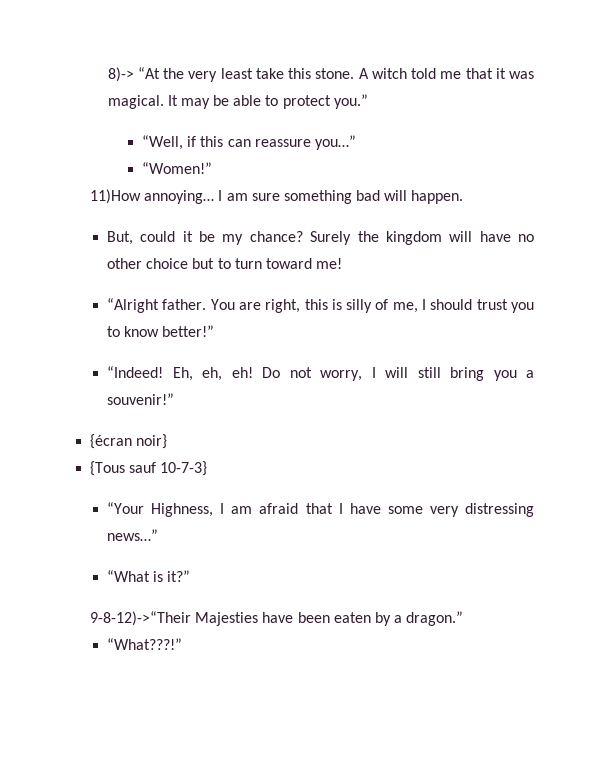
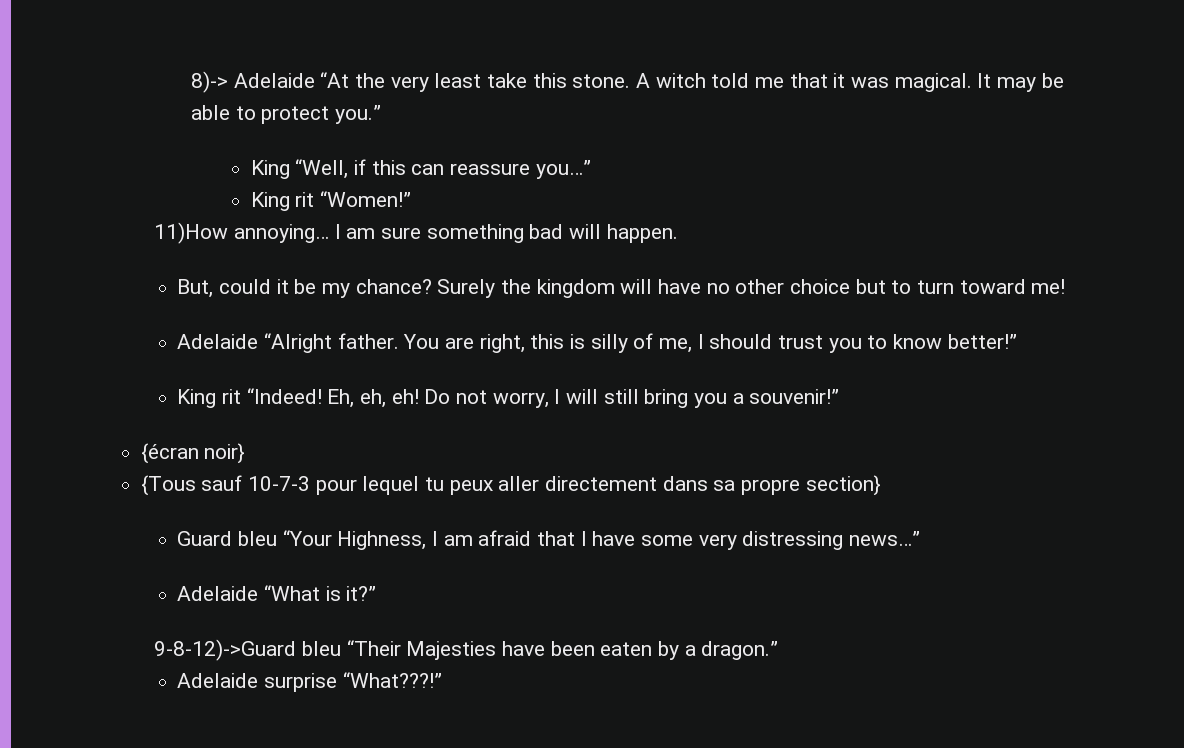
- 8)-> “At the very least take this stone.
+ 8)-> Adelaide “At the very least take this stone.
- “Well, if this can reassure you…”
+ King “Well, if this can reassure you…”
- “Women!”
+ King rit “Women!”
- “Alright father.
+ Adelaide “Alright father.
- “Indeed!
+ King rit “Indeed!
- {Tous sauf 10-7-3}
- “Your Highness, I am afraid that I have some very distressing news…”
+ {Tous sauf 10-7-3 pour lequel tu peux aller directement dans sa propre section}
+ Guard bleu “Your Highness, I am afraid that I have some very distressing news…”
- “What is it?”
+ Adelaide “What is it?”
- 9-8-12)->“Their Majesties have been eaten by a dragon.”
+ 9-8-12)->Guard bleu “Their Majesties have been eaten by a dragon.”
- “What???!”
+ Adelaide surprise “What???!”

